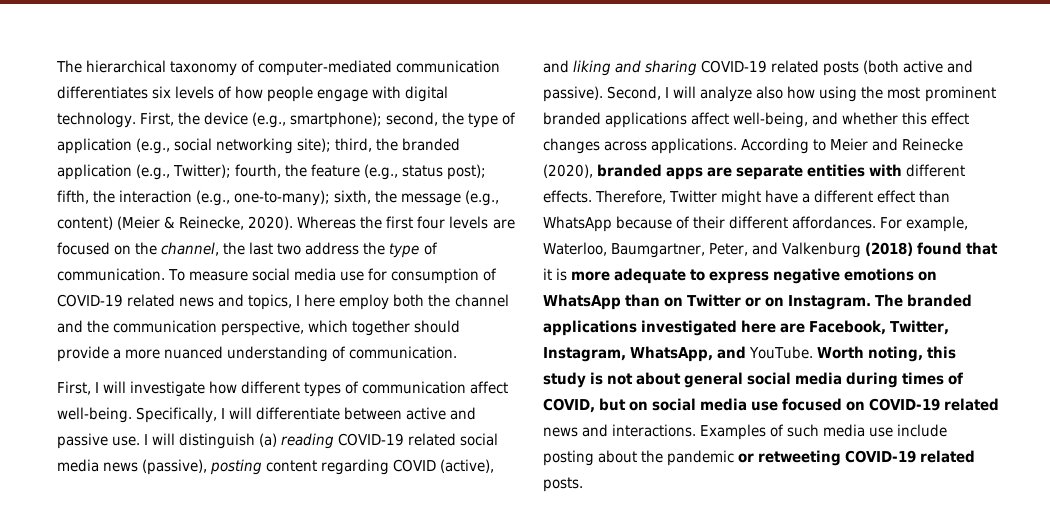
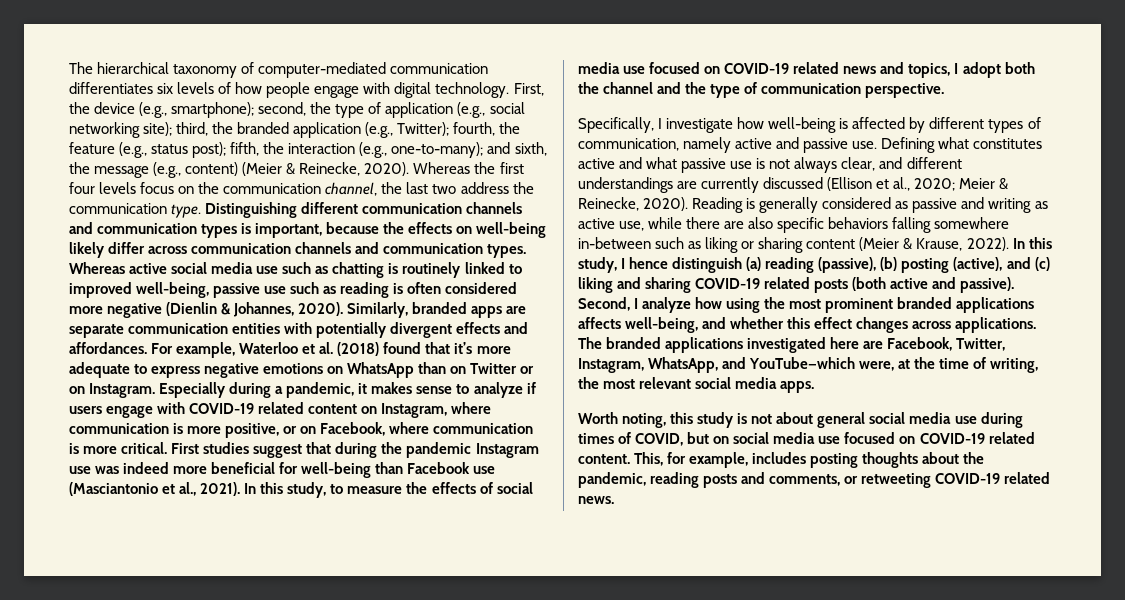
- First, the device (e.g., smartphone); second, the type of application (e.g., social networking site); third, the branded application (e.g., Twitter); fourth, the feature (e.g., status post); fifth, the interaction (e.g., one-to-many); sixth, the message (e.g., content) (Meier & Reinecke, 2020).
+ First, the device (e.g., smartphone); second, the type of application (e.g., social networking site); third, the branded application (e.g., Twitter); fourth, the feature (e.g., status post); fifth, the interaction (e.g., one-to-many); and sixth, the message (e.g., content) (Meier & Reinecke, 2020).
- Whereas the first four levels are focused on the channel, the last two address the type of communication. To measure social media use for consumption of COVID-19 related news and topics, I here employ both the channel and the communication perspective, which together should provide a more nuanced understanding of communication.
- First, I will investigate how different types of communication affect well-being. Specifically, I will differentiate between active and passive use. I will distinguish (a) reading COVID-19 related social media news (passive), posting content regarding COVID (active), and liking and sharing COVID-19 related posts (both active and passive). Second, I will analyze also how using the most prominent branded applications affect well-being, and whether this effect changes across applications. According to Meier and Reinecke (2020), branded apps are separate entities with different effects. Therefore, Twitter might have a different effect than WhatsApp because of their different affordances. For example, Waterloo, Baumgartner, Peter, and Valkenburg (2018) found that it is more adequate to express negative emotions on WhatsApp than on Twitter or on Instagram.
+ Whereas the first four levels focus on the communication channel, the last two address the communication type. Distinguishing different communication channels and communication types is important, because the effects on well-being likely differ across communication channels and communication types. Whereas active social media use such as chatting is routinely linked to improved well-being, passive use such as reading is often considered more negative (Dienlin & Johannes, 2020). Similarly, branded apps are separate communication entities with potentially divergent effects and affordances. For example, Waterloo et al. (2018) found that it’s more adequate to express negative emotions on WhatsApp than on Twitter or on Instagram.
+ Especially during a pandemic, it makes sense to analyze if users engage with COVID-19 related content on Instagram, where communication is more positive, or on Facebook, where communication is more critical. First studies suggest that during the pandemic Instagram use was indeed more beneficial for well-being than Facebook use (Masciantonio et al., 2021). In this study, to measure the effects of social media use focused on COVID-19 related news and topics, I adopt both the channel and the type of communication perspective.
+ Specifically, I investigate how well-being is affected by different types of communication, namely active and passive use. Defining what constitutes active and what passive use is not always clear, and different understandings are currently discussed (Ellison et al., 2020; Meier & Reinecke, 2020). Reading is generally considered as passive and writing as active use, while there are also specific behaviors falling somewhere in-between such as liking or sharing content (Meier & Krause, 2022). In this study, I hence distinguish (a) reading (passive), (b) posting (active), and (c) liking and sharing COVID-19 related posts (both active and passive). Second, I analyze how using the most prominent branded applications affects well-being, and whether this effect changes across applications.
- The branded applications investigated here are Facebook, Twitter, Instagram, WhatsApp, and YouTube. Worth noting, this study is not about general social media during times of COVID, but on social media use focused on COVID-19 related news and interactions. Examples of such media use include posting about the pandemic or retweeting COVID-19 related posts.
+ The branded applications investigated here are Facebook, Twitter, Instagram, WhatsApp, and YouTube—which were, at the time of writing, the most relevant social media apps.
+ Worth noting, this study is not about general social media use during times of COVID, but on social media use focused on COVID-19 related content. This, for example, includes posting thoughts about the pandemic, reading posts and comments, or retweeting COVID-19 related news.

